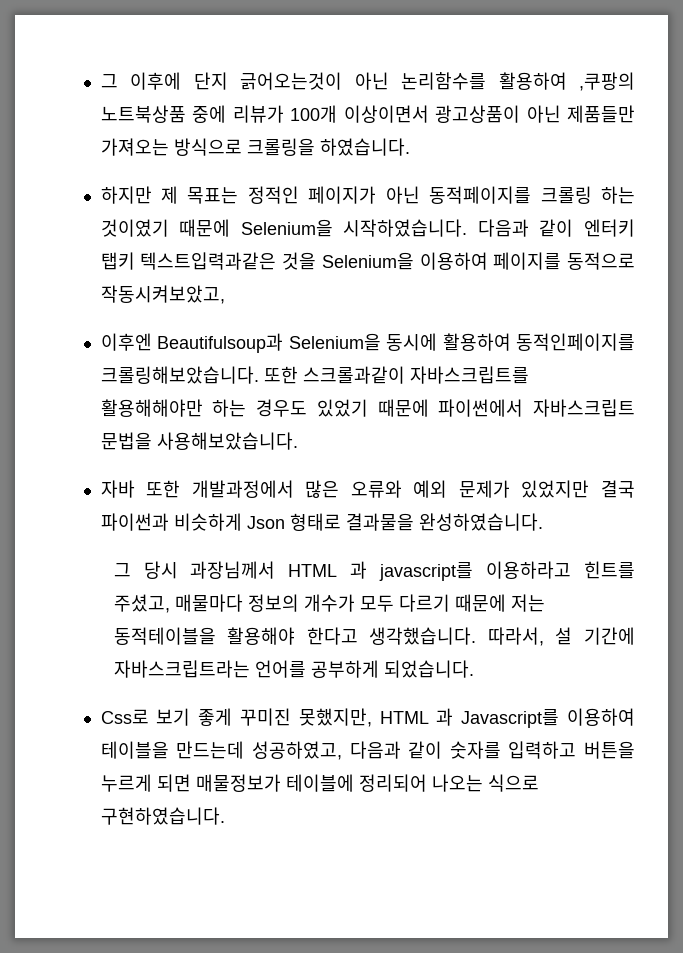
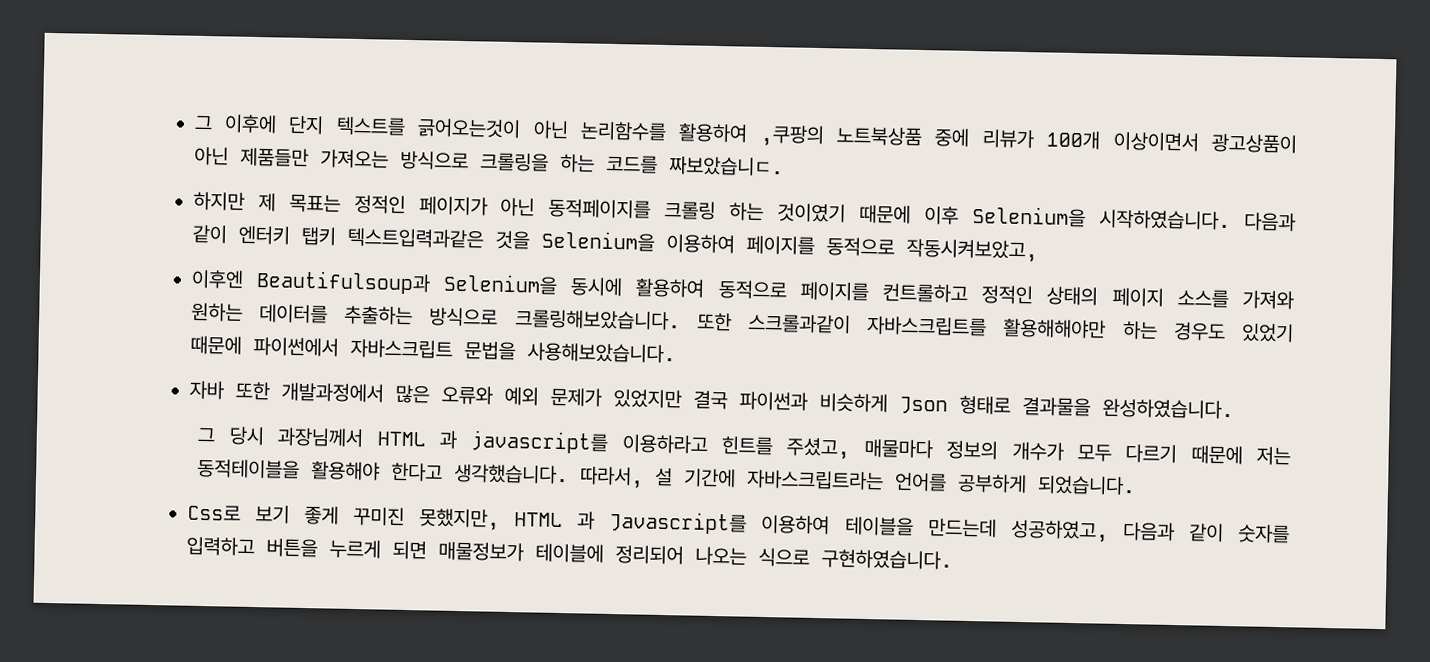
- 그 이후에 단지 긁어오는것이 아닌 논리함수를 활용하여 ,쿠팡의 노트북상품 중에 리뷰가 100개 이상이면서 광고상품이 아닌 제품들만 가져오는 방식으로 크롤링을 하였습니다.
+ 그 이후에 단지 텍스트를 긁어오는것이 아닌 논리함수를 활용하여 ,쿠팡의 노트북상품 중에 리뷰가 100개 이상이면서 광고상품이 아닌 제품들만 가져오는 방식으로 크롤링을 하는 코드를 짜보았습니ㄷ.
- 하지만 제 목표는 정적인 페이지가 아닌 동적페이지를 크롤링 하는 것이였기 때문에 Selenium을 시작하였습니다.
+ 하지만 제 목표는 정적인 페이지가 아닌 동적페이지를 크롤링 하는 것이였기 때문에 이후 Selenium을 시작하였습니다.
- 이후엔 Beautifulsoup과 Selenium을 동시에 활용하여 동적인페이지를 크롤링해보았습니다.
+ 이후엔 Beautifulsoup과 Selenium을 동시에 활용하여 동적으로 페이지를 컨트롤하고 정적인 상태의 페이지 소스를 가져와 원하는 데이터를 추출하는 방식으로 크롤링해보았습니다.

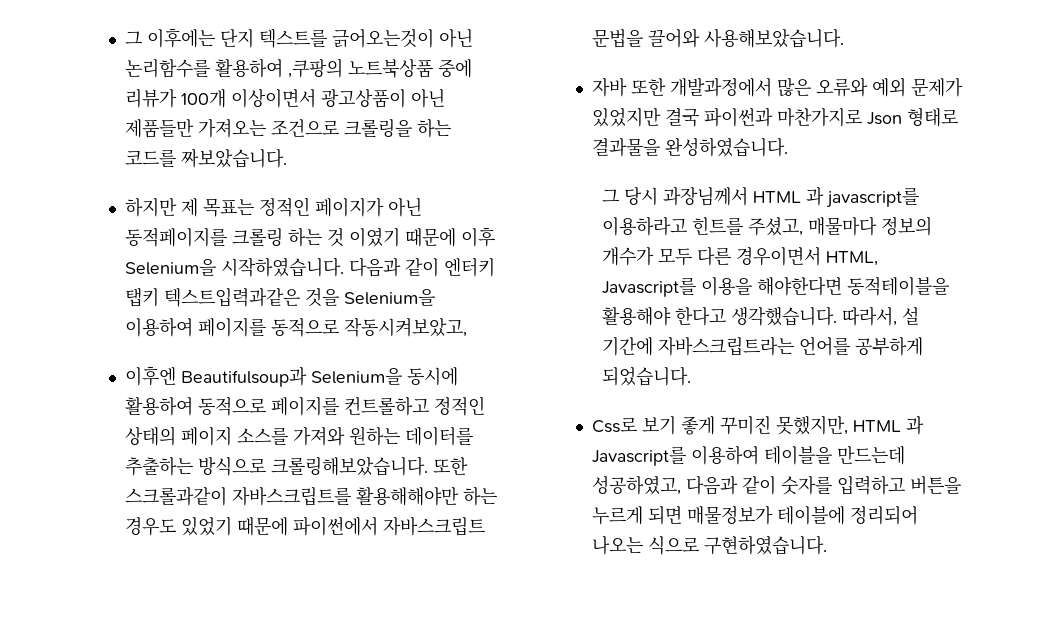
- 그 이후에 단지 텍스트를 긁어오는것이 아닌 논리함수를 활용하여 ,쿠팡의 노트북상품 중에 리뷰가 100개 이상이면서 광고상품이 아닌 제품들만 가져오는 방식으로 크롤링을 하는 코드를 짜보았습니ㄷ.
+ 그 이후에는 단지 텍스트를 긁어오는것이 아닌 논리함수를 활용하여 ,쿠팡의 노트북상품 중에 리뷰가 100개 이상이면서 광고상품이 아닌 제품들만 가져오는 조건으로 크롤링을 하는 코드를 짜보았습니다.
- 하지만 제 목표는 정적인 페이지가 아닌 동적페이지를 크롤링 하는 것이였기 때문에 이후 Selenium을 시작하였습니다.
+ 하지만 제 목표는 정적인 페이지가 아닌 동적페이지를 크롤링 하는 것 이였기 때문에 이후 Selenium을 시작하였습니다.
- 또한 스크롤과같이 자바스크립트를 활용해해야만 하는 경우도 있었기 때문에 파이썬에서 자바스크립트 문법을 사용해보았습니다.
+ 또한 스크롤과같이 자바스크립트를 활용해해야만 하는 경우도 있었기 때문에 파이썬에서 자바스크립트 문법을 끌어와 사용해보았습니다.
- 자바 또한 개발과정에서 많은 오류와 예외 문제가 있었지만 결국 파이썬과 비슷하게 Json 형태로 결과물을 완성하였습니다.
+ 자바 또한 개발과정에서 많은 오류와 예외 문제가 있었지만 결국 파이썬과 마찬가지로 Json 형태로 결과물을 완성하였습니다.
- 그 당시 과장님께서 HTML 과 javascript를 이용하라고 힌트를 주셨고, 매물마다 정보의 개수가 모두 다르기 때문에 저는 동적테이블을 활용해야 한다고 생각했습니다.
+ 그 당시 과장님께서 HTML 과 javascript를 이용하라고 힌트를 주셨고, 매물마다 정보의 개수가 모두 다른 경우이면서 HTML, Javascript를 이용을 해야한다면 동적테이블을 활용해야 한다고 생각했습니다.

